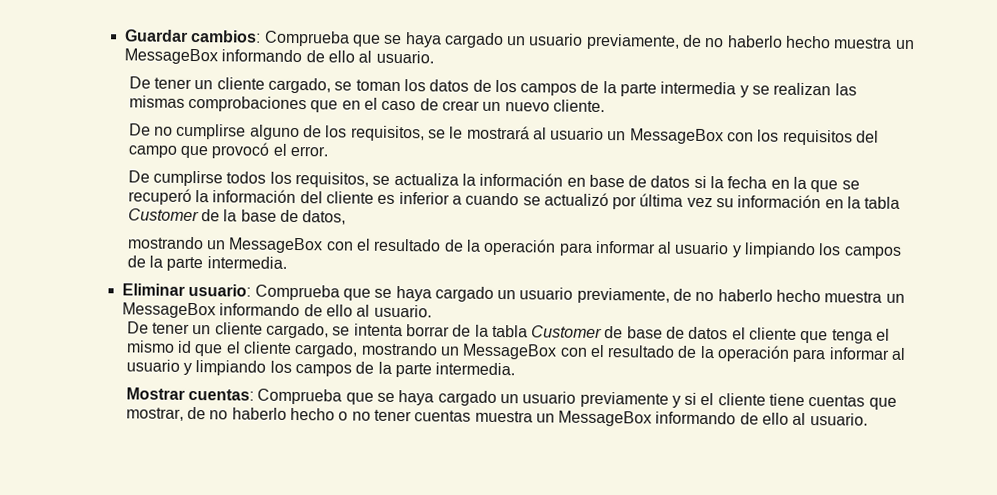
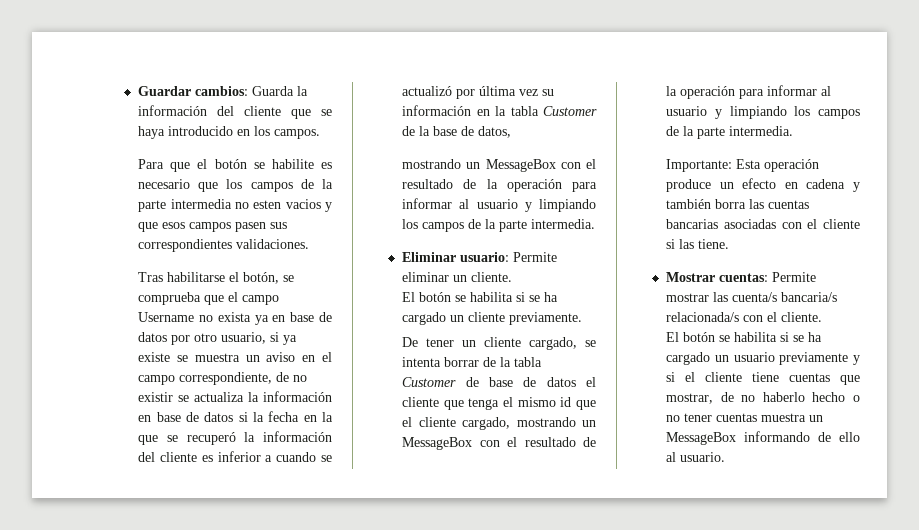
- Guardar cambios: Comprueba que se haya cargado un usuario previamente, de no haberlo hecho muestra un MessageBox informando de ello al usuario.
- De tener un cliente cargado, se toman los datos de los campos de la parte intermedia y se realizan las mismas comprobaciones que en el caso de crear un nuevo cliente.
- De no cumplirse alguno de los requisitos, se le mostrará al usuario un MessageBox con los requisitos del campo que provocó el error.
- De cumplirse todos los requisitos, se actualiza la información en base de datos si la fecha en la que se recuperó la información del cliente es inferior a cuando se actualizó por última vez su información en la tabla Customer de la base de datos,
+ Guardar cambios: Guarda la información del cliente que se haya introducido en los campos.
+ Para que el botón se habilite es necesario que los campos de la parte intermedia no esten vacios y que esos campos pasen sus correspondientes validaciones.
+ Tras habilitarse el botón, se comprueba que el campo Username no exista ya en base de datos por otro usuario, si ya existe se muestra un aviso en el campo correspondiente, de no existir se actualiza la información en base de datos si la fecha en la que se recuperó la información del cliente es inferior a cuando se actualizó por última vez su información en la tabla Customer de la base de datos,
- Eliminar usuario: Comprueba que se haya cargado un usuario previamente, de no haberlo hecho muestra un MessageBox informando de ello al usuario.
+ Eliminar usuario: Permite eliminar un cliente.
+ El botón se habilita si se ha cargado un cliente previamente.
- Mostrar cuentas: Comprueba que se haya cargado un usuario previamente y si el cliente tiene cuentas que mostrar, de no haberlo hecho o no tener cuentas muestra un MessageBox informando de ello al usuario.
+ Importante: Esta operación produce un efecto en cadena y también borra las cuentas bancarias asociadas con el cliente si las tiene.
+ Mostrar cuentas: Permite mostrar las cuenta/s bancaria/s relacionada/s con el cliente.
+ El botón se habilita si se ha cargado un usuario previamente y si el cliente tiene cuentas que mostrar, de no haberlo hecho o no tener cuentas muestra un MessageBox informando de ello al usuario.

